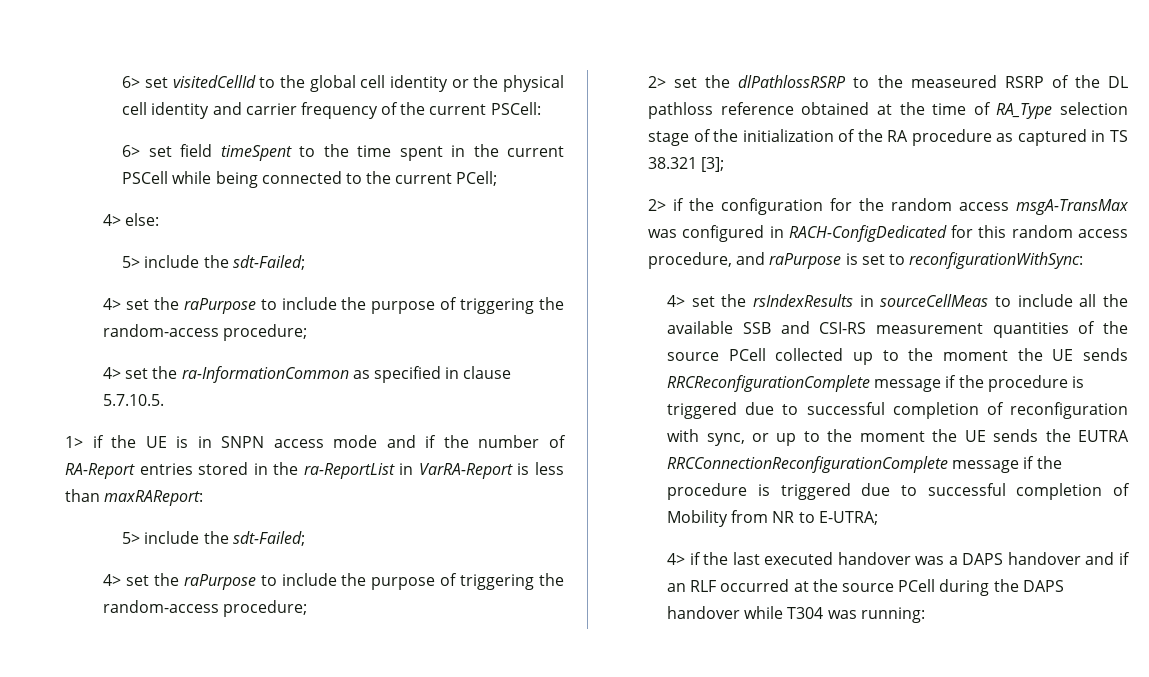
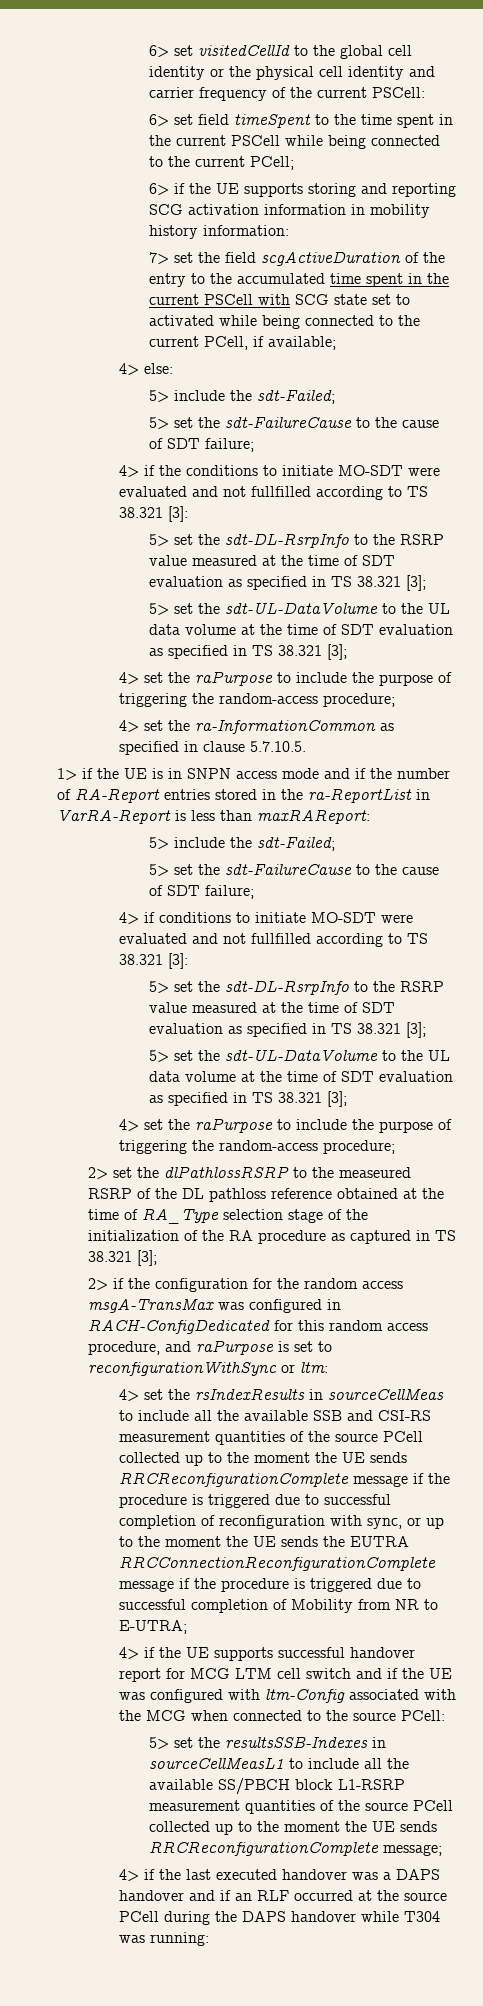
+ 6> if the UE supports storing and reporting SCG activation information in mobility history information:
+ 7> set the field scgActiveDuration of the entry to the accumulated time spent in the current PSCell with SCG state set to activated while being connected to the current PCell, if available;
  4> else:
  5> include the sdt-Failed;
+ 5> set the sdt-FailureCause to the cause of SDT failure;
+ 4> if the conditions to initiate MO-SDT were evaluated and not fullfilled according to TS 38.321 [3]:
+ 5> set the sdt-DL-RsrpInfo to the RSRP value measured at the time of SDT evaluation as specified in TS 38.321 [3];
+ 5> set the sdt-UL-DataVolume to the UL data volume at the time of SDT evaluation as specified in TS 38.321 [3];
  1> if the UE is in SNPN access mode and if the number of RA-Report entries stored in the ra-ReportList in VarRA-Report is less than maxRAReport:
  5> include the sdt-Failed;
+ 5> set the sdt-FailureCause to the cause of SDT failure;
+ 4> if conditions to initiate MO-SDT were evaluated and not fullfilled according to TS 38.321 [3]:
+ 5> set the sdt-DL-RsrpInfo to the RSRP value measured at the time of SDT evaluation as specified in TS 38.321 [3];
+ 5> set the sdt-UL-DataVolume to the UL data volume at the time of SDT evaluation as specified in TS 38.321 [3];
- 2> if the configuration for the random access msgA-TransMax was configured in RACH-ConfigDedicated for this random access procedure, and raPurpose is set to reconfigurationWithSync:
+ 2> if the configuration for the random access msgA-TransMax was configured in RACH-ConfigDedicated for this random access procedure, and raPurpose is set to reconfigurationWithSync or ltm:
+ 4> if the UE supports successful handover report for MCG LTM cell switch and if the UE was configured with ltm-Config associated with the MCG when connected to the source PCell:
+ 5> set the resultsSSB-Indexes in sourceCellMeasL1 to include all the available SS/PBCH block L1-RSRP measurement quantities of the source PCell collected up to the moment the UE sends RRCReconfigurationComplete message;

